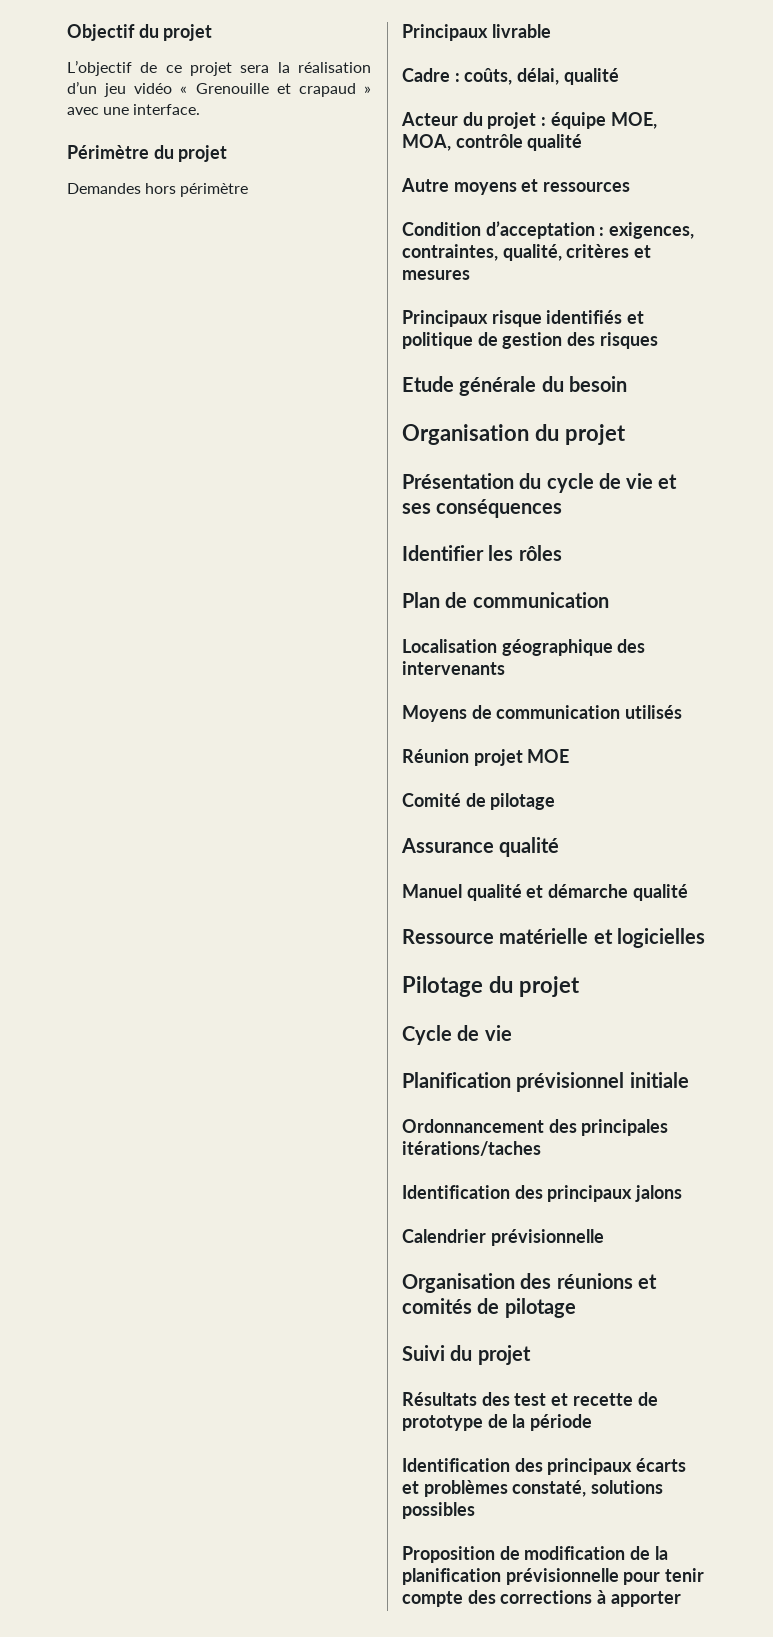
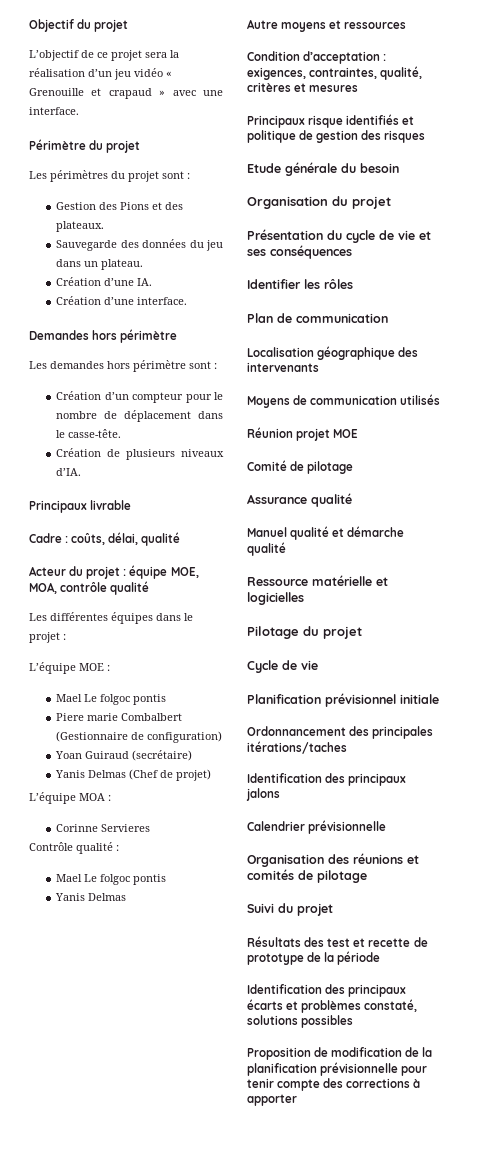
+ Les périmètres du projet sont :
+ Gestion des Pions et des plateaux.
+ Sauvegarde des données du jeu dans un plateau.
+ Création d’une IA.
+ Création d’une interface.
  Demandes hors périmètre
+ Les demandes hors périmètre sont :
+ Création d’un compteur pour le nombre de déplacement dans le casse-tête.
+ Création de plusieurs niveaux d’IA.
+ Les différentes équipes dans le projet :
+ L’équipe MOE :
+ Mael Le folgoc pontis
+ Piere marie Combalbert (Gestionnaire de configuration)
+ Yoan Guiraud (secrétaire)
+ Yanis Delmas (Chef de projet)
+ L’équipe MOA :
+ Corinne Servieres
+ Contrôle qualité :
+ Mael Le folgoc pontis
+ Yanis Delmas

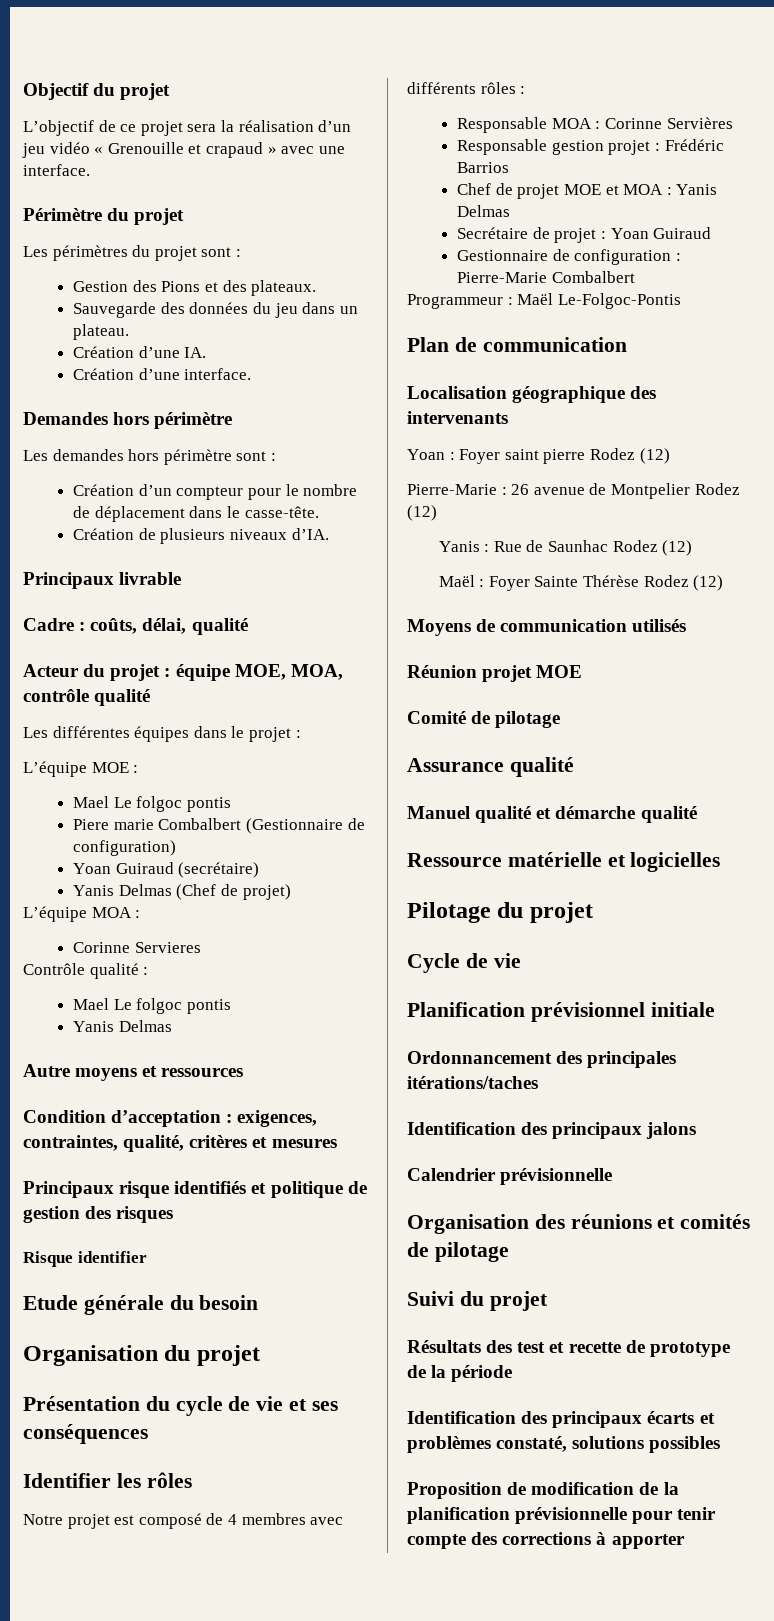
+ Risque identifier
+ Notre projet est composé de 4 membres avec différents rôles :
+ Responsable MOA : Corinne Servières
+ Responsable gestion projet : Frédéric Barrios
+ Chef de projet MOE et MOA : Yanis Delmas
+ Secrétaire de projet : Yoan Guiraud
+ Gestionnaire de configuration : Pierre-Marie Combalbert
+ Programmeur : Maël Le-Folgoc-Pontis
+ Yoan : Foyer saint pierre Rodez (12)
+ Pierre-Marie : 26 avenue de Montpelier Rodez (12)
+ Yanis : Rue de Saunhac Rodez (12)
+ Maël : Foyer Sainte Thérèse Rodez (12)

